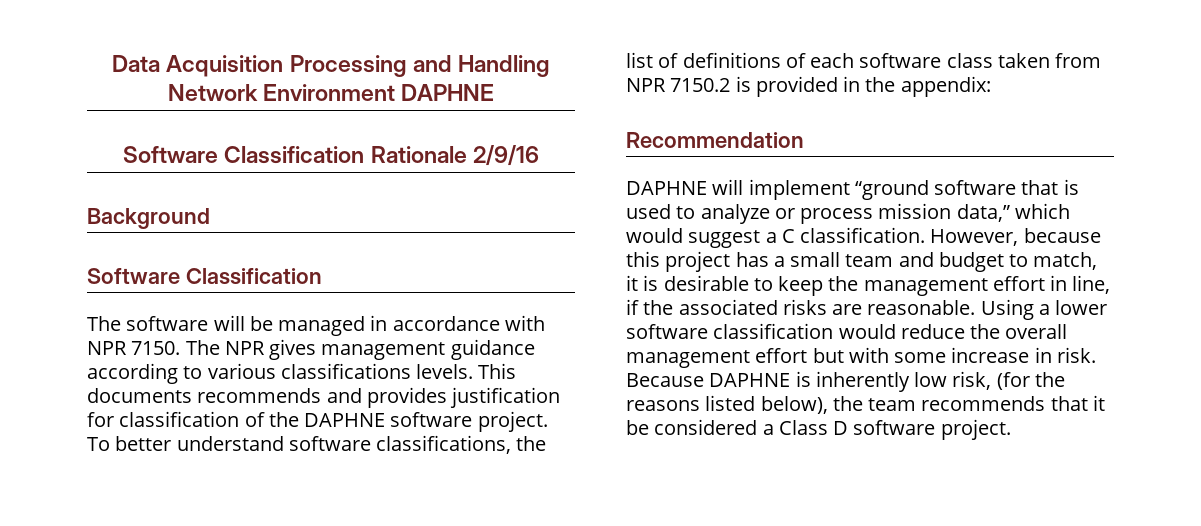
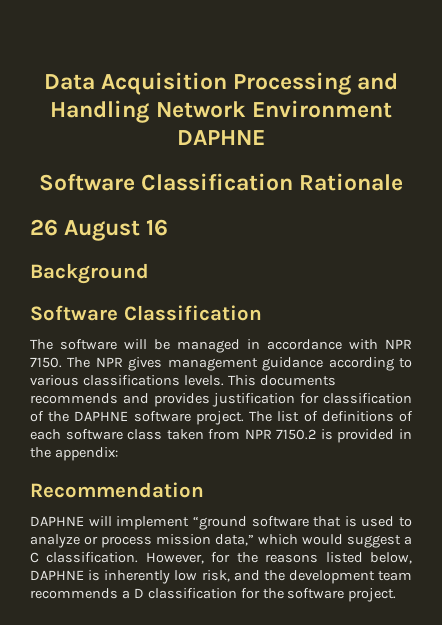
- Software Classification Rationale 2/9/16
+ Software Classification Rationale
+ 26 August 16
- To better understand software classifications, the list of definitions of each software class taken from NPR 7150.2 is provided in the appendix:
+ The list of definitions of each software class taken from NPR 7150.2 is provided in the appendix:
- However, because this project has a small team and budget to match, it is desirable to keep the management effort in line, if the associated risks are reasonable. Using a lower software classification would reduce the overall management effort but with some increase in risk. Because DAPHNE is inherently low risk, (for the reasons listed below), the team recommends that it be considered a Class D software project.
+ However, for the reasons listed below, DAPHNE is inherently low risk, and the development team recommends a D classification for the software project.

